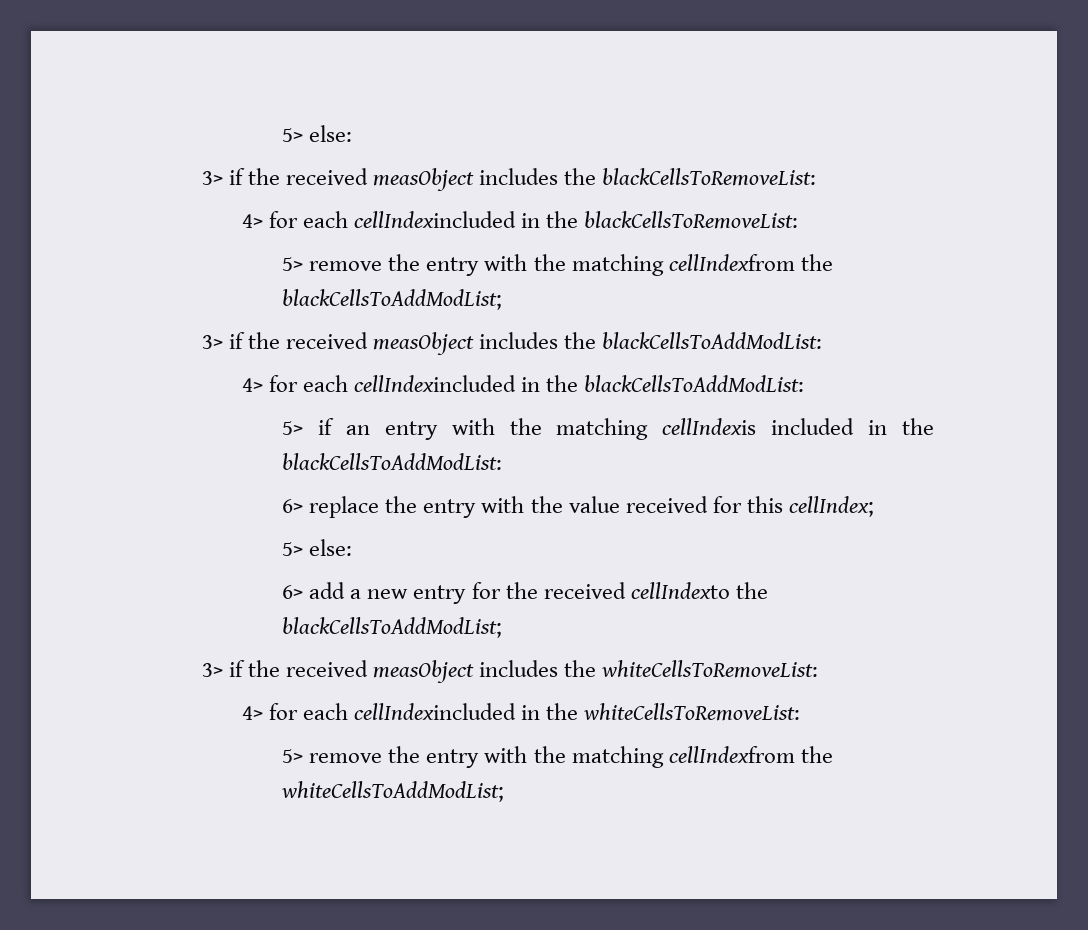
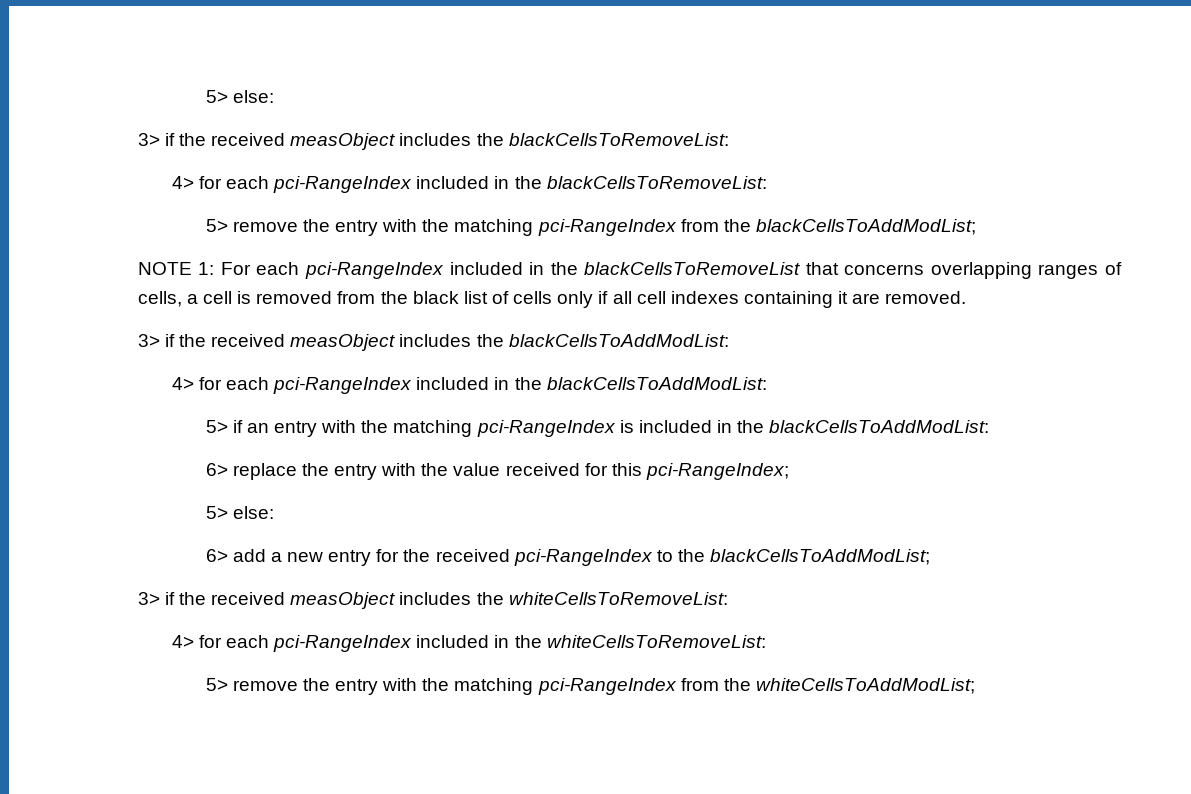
- 4> for each cellIndexincluded in the blackCellsToRemoveList:
+ 4> for each pci-RangeIndex included in the blackCellsToRemoveList:
- 5> remove the entry with the matching cellIndexfrom the blackCellsToAddModList;
+ 5> remove the entry with the matching pci-RangeIndex from the blackCellsToAddModList;
+ NOTE 1: For each pci-RangeIndex included in the blackCellsToRemoveList that concerns overlapping ranges of cells, a cell is removed from the black list of cells only if all cell indexes containing it are removed.
- 4> for each cellIndexincluded in the blackCellsToAddModList:
+ 4> for each pci-RangeIndex included in the blackCellsToAddModList:
- 5> if an entry with the matching cellIndexis included in the blackCellsToAddModList:
+ 5> if an entry with the matching pci-RangeIndex is included in the blackCellsToAddModList:
- 6> replace the entry with the value received for this cellIndex;
+ 6> replace the entry with the value received for this pci-RangeIndex;
- 6> add a new entry for the received cellIndexto the blackCellsToAddModList;
+ 6> add a new entry for the received pci-RangeIndex to the blackCellsToAddModList;
- 4> for each cellIndexincluded in the whiteCellsToRemoveList:
+ 4> for each pci-RangeIndex included in the whiteCellsToRemoveList:
- 5> remove the entry with the matching cellIndexfrom the whiteCellsToAddModList;
+ 5> remove the entry with the matching pci-RangeIndex from the whiteCellsToAddModList;

